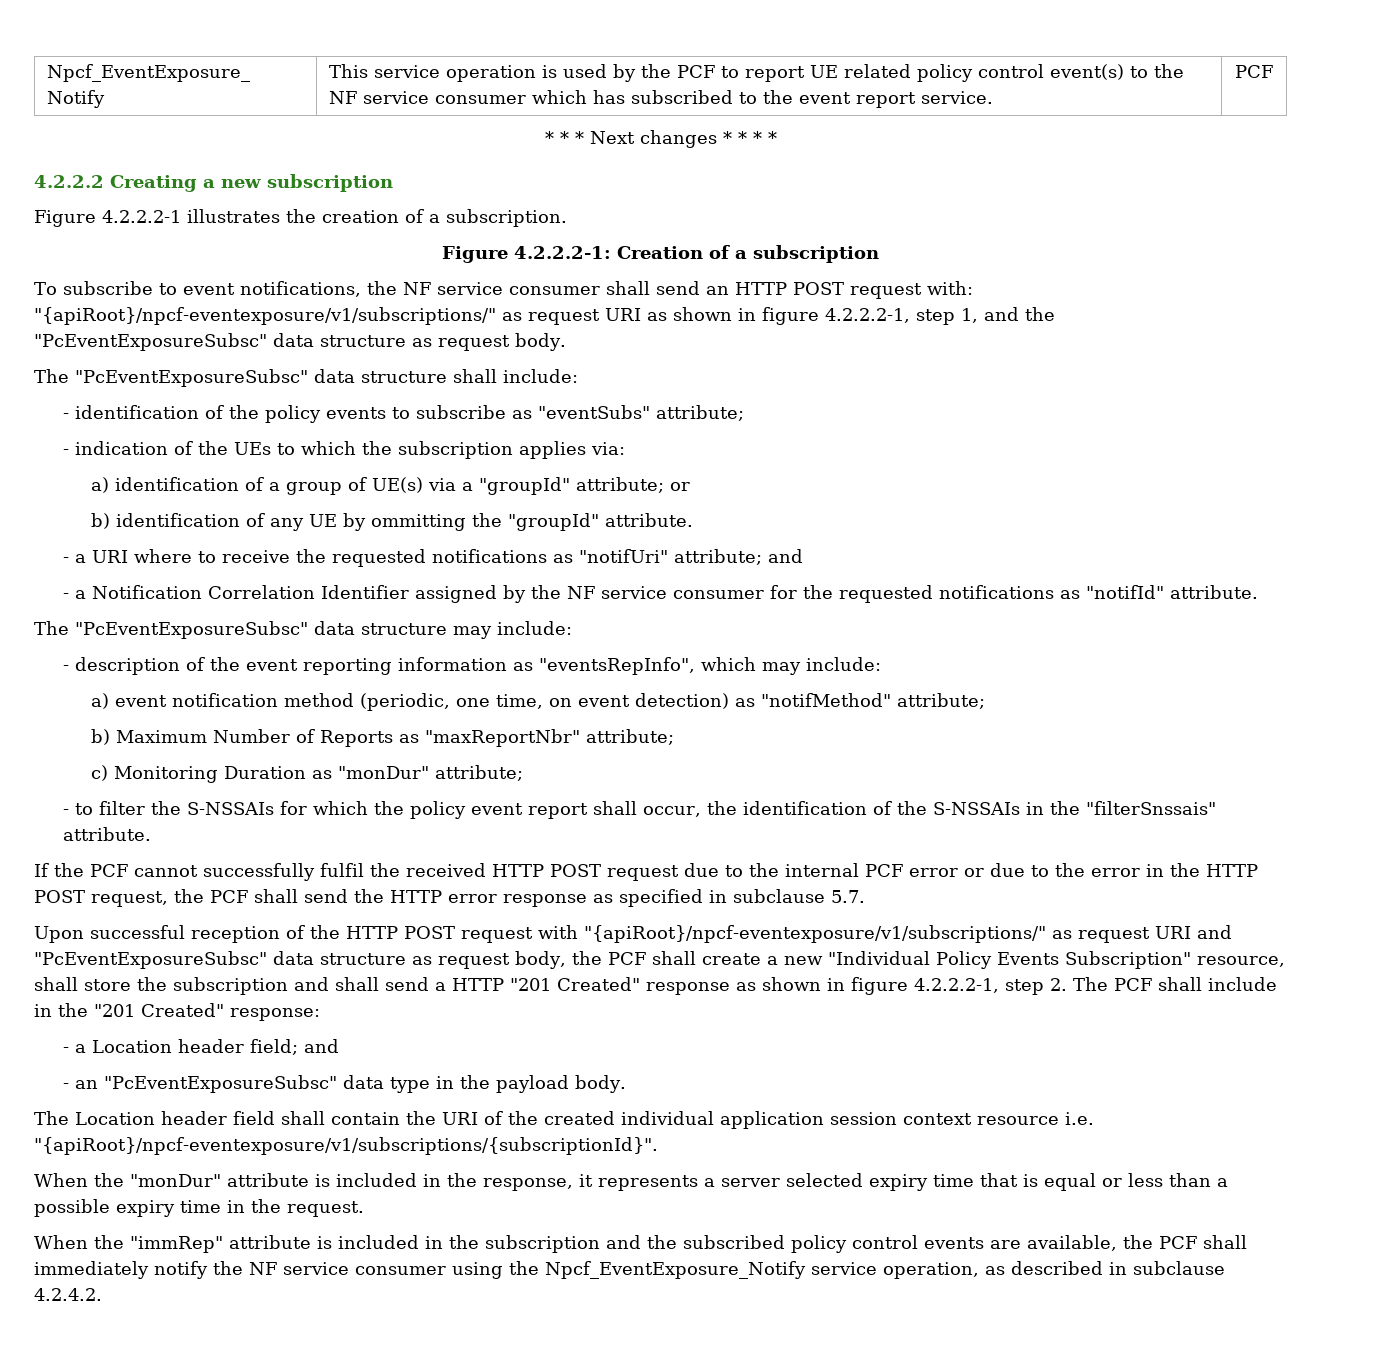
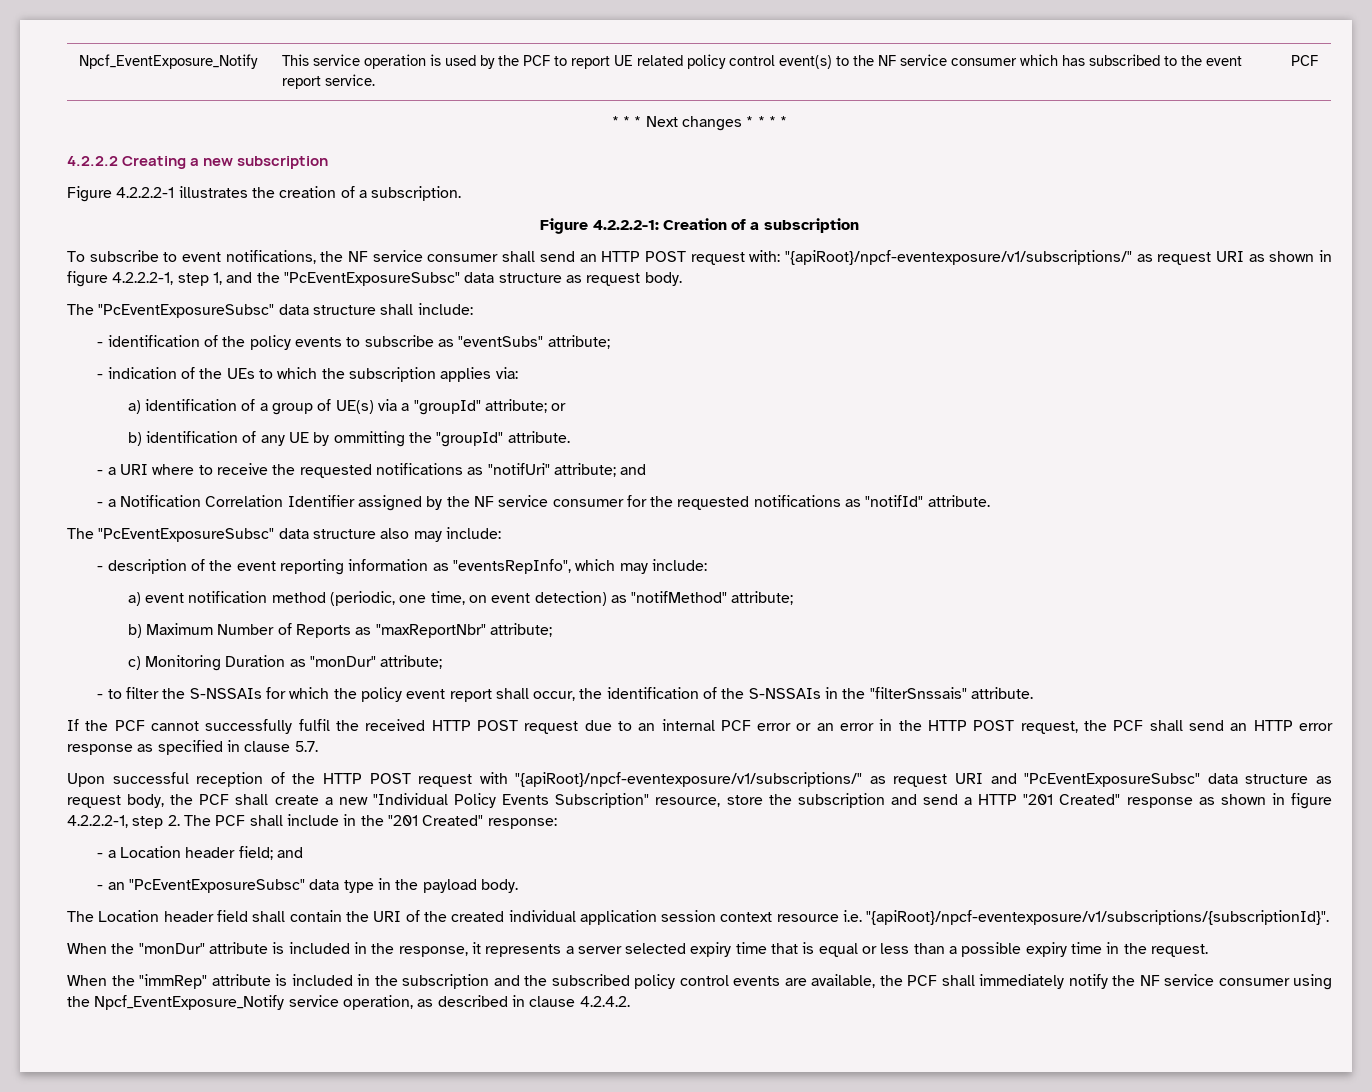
- The "PcEventExposureSubsc" data structure may include:
+ The "PcEventExposureSubsc" data structure also may include:
- If the PCF cannot successfully fulfil the received HTTP POST request due to the internal PCF error or due to the error in the HTTP POST request, the PCF shall send the HTTP error response as specified in subclause 5.7.
+ If the PCF cannot successfully fulfil the received HTTP POST request due to an internal PCF error or an error in the HTTP POST request, the PCF shall send an HTTP error response as specified in clause 5.7.
- Upon successful reception of the HTTP POST request with "{apiRoot}/npcf-eventexposure/v1/subscriptions/" as request URI and "PcEventExposureSubsc" data structure as request body, the PCF shall create a new "Individual Policy Events Subscription" resource, shall store the subscription and shall send a HTTP "201 Created" response as shown in figure 4.2.2.2-1, step 2. The PCF shall include in the "201 Created" response:
+ Upon successful reception of the HTTP POST request with "{apiRoot}/npcf-eventexposure/v1/subscriptions/" as request URI and "PcEventExposureSubsc" data structure as request body, the PCF shall create a new "Individual Policy Events Subscription" resource, store the subscription and send a HTTP "201 Created" response as shown in figure 4.2.2.2-1, step 2. The PCF shall include in the "201 Created" response:
- When the "immRep" attribute is included in the subscription and the subscribed policy control events are available, the PCF shall immediately notify the NF service consumer using the Npcf_EventExposure_Notify service operation, as described in subclause 4.2.4.2.
+ When the "immRep" attribute is included in the subscription and the subscribed policy control events are available, the PCF shall immediately notify the NF service consumer using the Npcf_EventExposure_Notify service operation, as described in clause 4.2.4.2.

